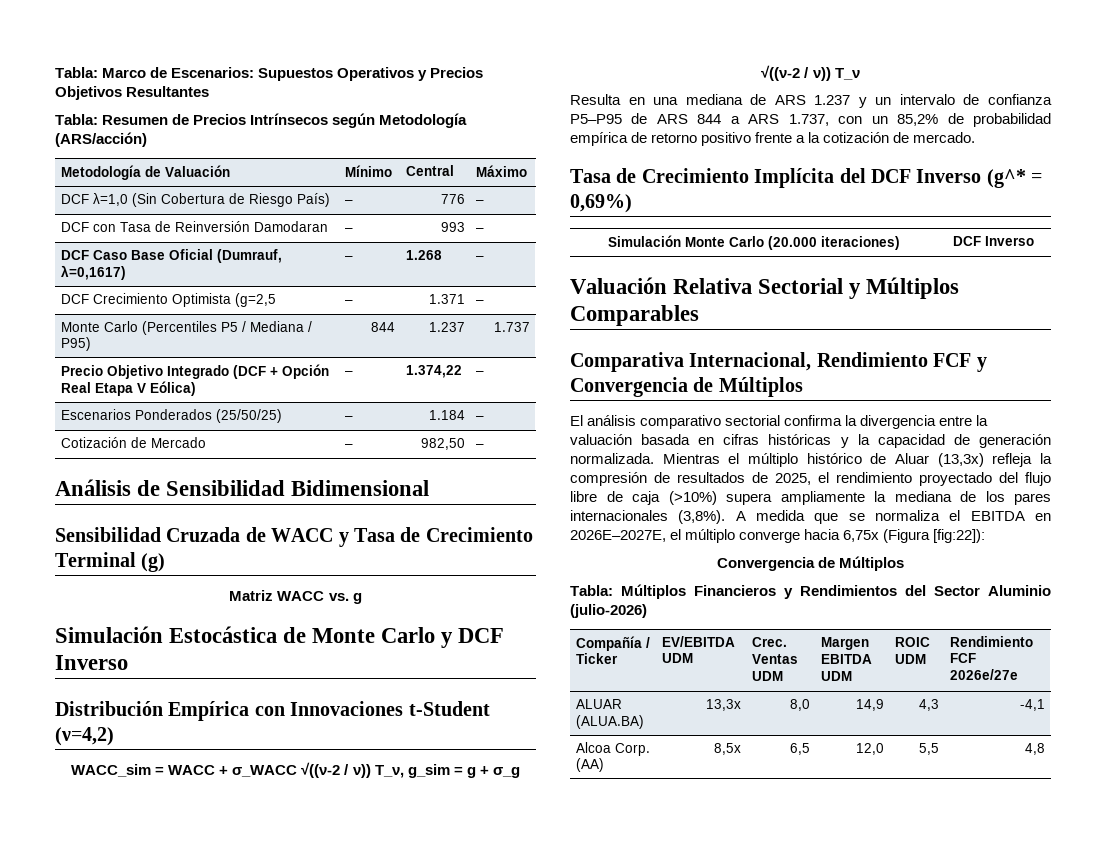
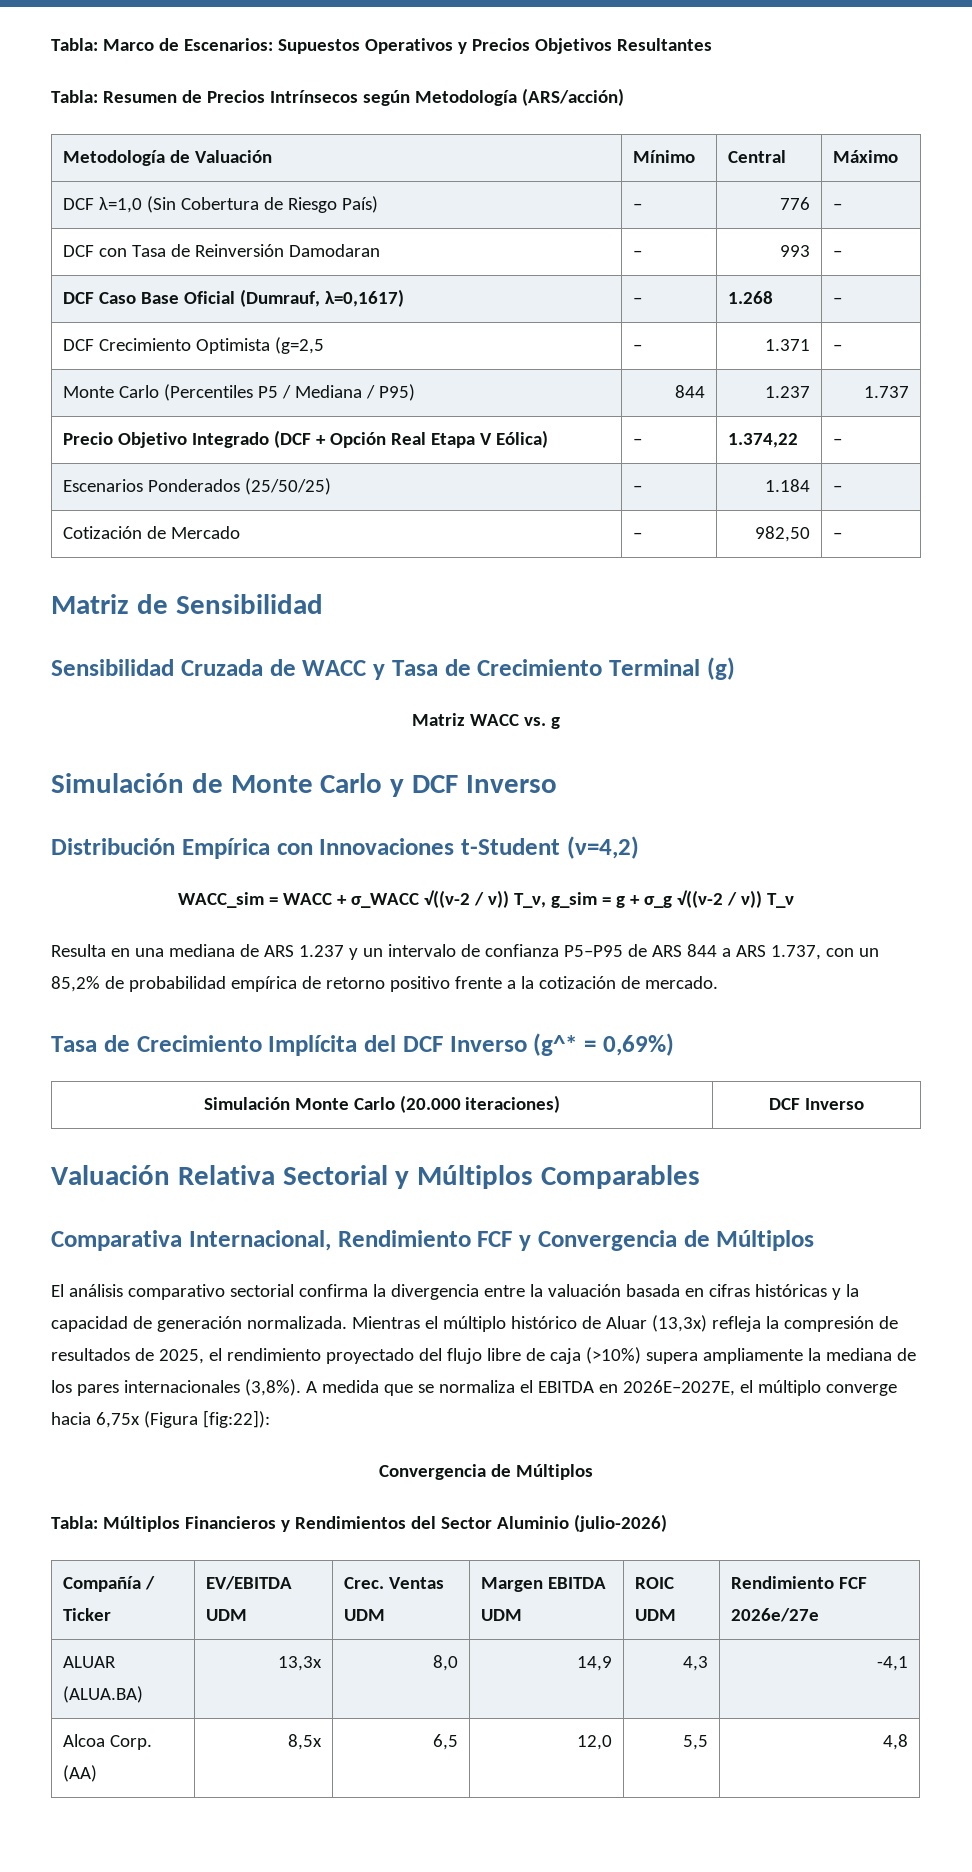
- Análisis de Sensibilidad Bidimensional
+ Matriz de Sensibilidad
- Simulación Estocástica de Monte Carlo y DCF Inverso
+ Simulación de Monte Carlo y DCF Inverso

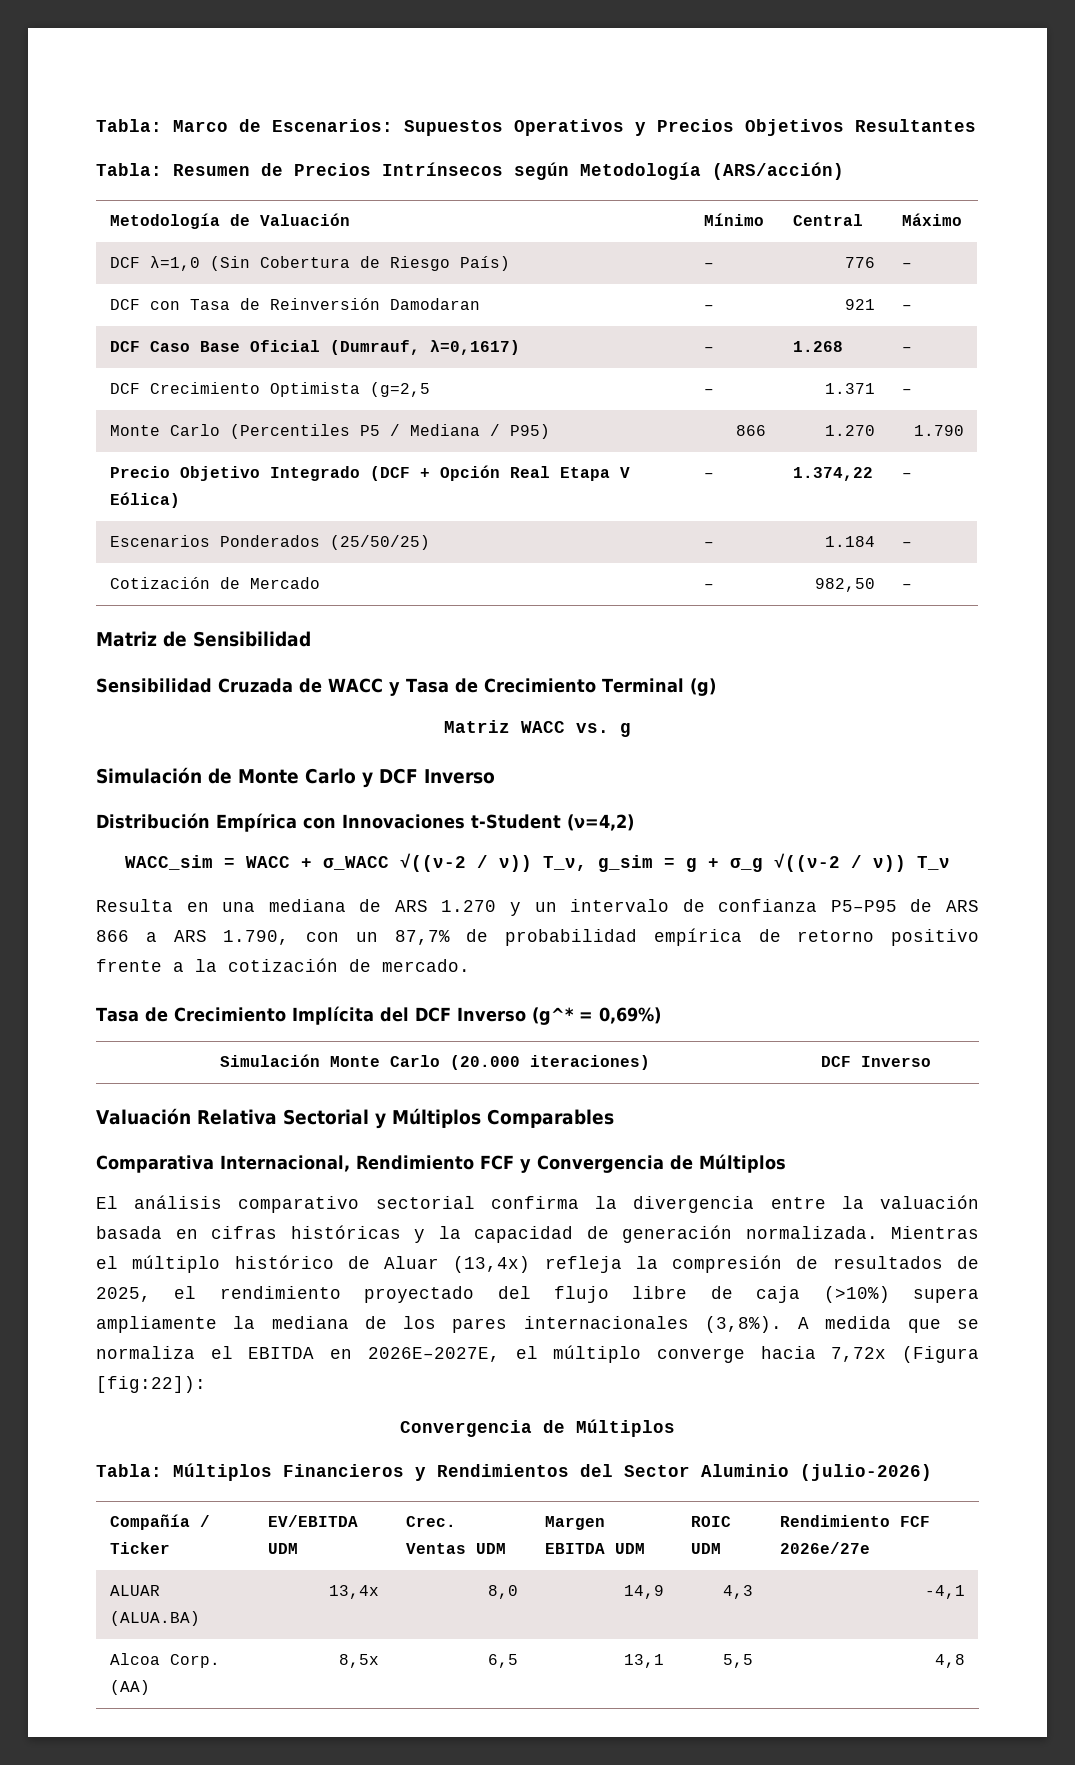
- DCF con Tasa de Reinversión Damodaran | – | 993 | –
+ DCF con Tasa de Reinversión Damodaran | – | 921 | –
- Monte Carlo (Percentiles P5 / Mediana / P95) | 844 | 1.237 | 1.737
+ Monte Carlo (Percentiles P5 / Mediana / P95) | 866 | 1.270 | 1.790
- Resulta en una mediana de ARS 1.237 y un intervalo de confianza P5–P95 de ARS 844 a ARS 1.737, con un 85,2% de probabilidad empírica de retorno positivo frente a la cotización de mercado.
+ Resulta en una mediana de ARS 1.270 y un intervalo de confianza P5–P95 de ARS 866 a ARS 1.790, con un 87,7% de probabilidad empírica de retorno positivo frente a la cotización de mercado.
- Mientras el múltiplo histórico de Aluar (13,3x) refleja la compresión de resultados de 2025, el rendimiento proyectado del flujo libre de caja (>10%) supera ampliamente la mediana de los pares internacionales (3,8%).
+ Mientras el múltiplo histórico de Aluar (13,4x) refleja la compresión de resultados de 2025, el rendimiento proyectado del flujo libre de caja (>10%) supera ampliamente la mediana de los pares internacionales (3,8%).
- A medida que se normaliza el EBITDA en 2026E–2027E, el múltiplo converge hacia 6,75x (Figura [fig:22]):
+ A medida que se normaliza el EBITDA en 2026E–2027E, el múltiplo converge hacia 7,72x (Figura [fig:22]):
- ALUAR (ALUA.BA) | 13,3x | 8,0 | 14,9 | 4,3 | -4,1
+ ALUAR (ALUA.BA) | 13,4x | 8,0 | 14,9 | 4,3 | -4,1
- Alcoa Corp. (AA) | 8,5x | 6,5 | 12,0 | 5,5 | 4,8
+ Alcoa Corp. (AA) | 8,5x | 6,5 | 13,1 | 5,5 | 4,8

